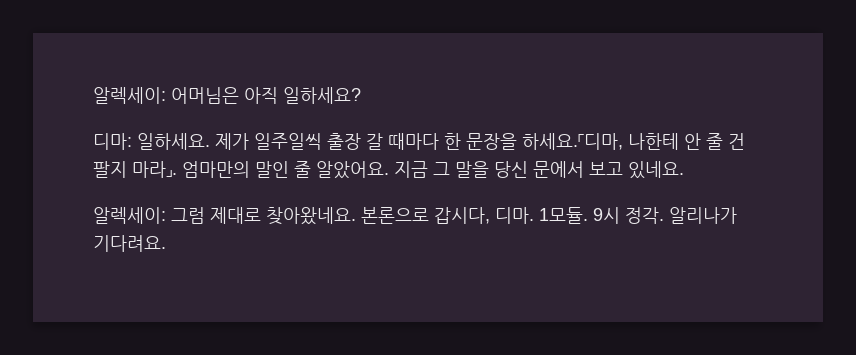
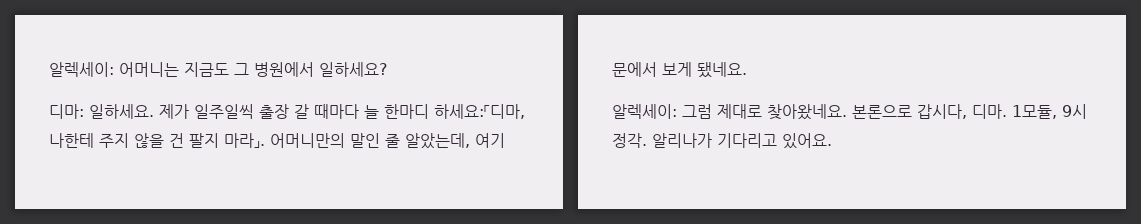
- 알렉세이: 어머님은 아직 일하세요?
+ 알렉세이: 어머니는 지금도 그 병원에서 일하세요?
- 제가 일주일씩 출장 갈 때마다 한 문장을 하세요.「디마, 나한테 안 줄 건 팔지 마라」.
+ 제가 일주일씩 출장 갈 때마다 늘 한마디 하세요:「디마, 나한테 주지 않을 건 팔지 마라」.
- 엄마만의 말인 줄 알았어요. 지금 그 말을 당신 문에서 보고 있네요.
+ 어머니만의 말인 줄 알았는데, 여기 문에서 보게 됐네요.
- 1모듈. 9시 정각.
+ 1모듈, 9시 정각.
- 알리나가 기다려요.
+ 알리나가 기다리고 있어요.

